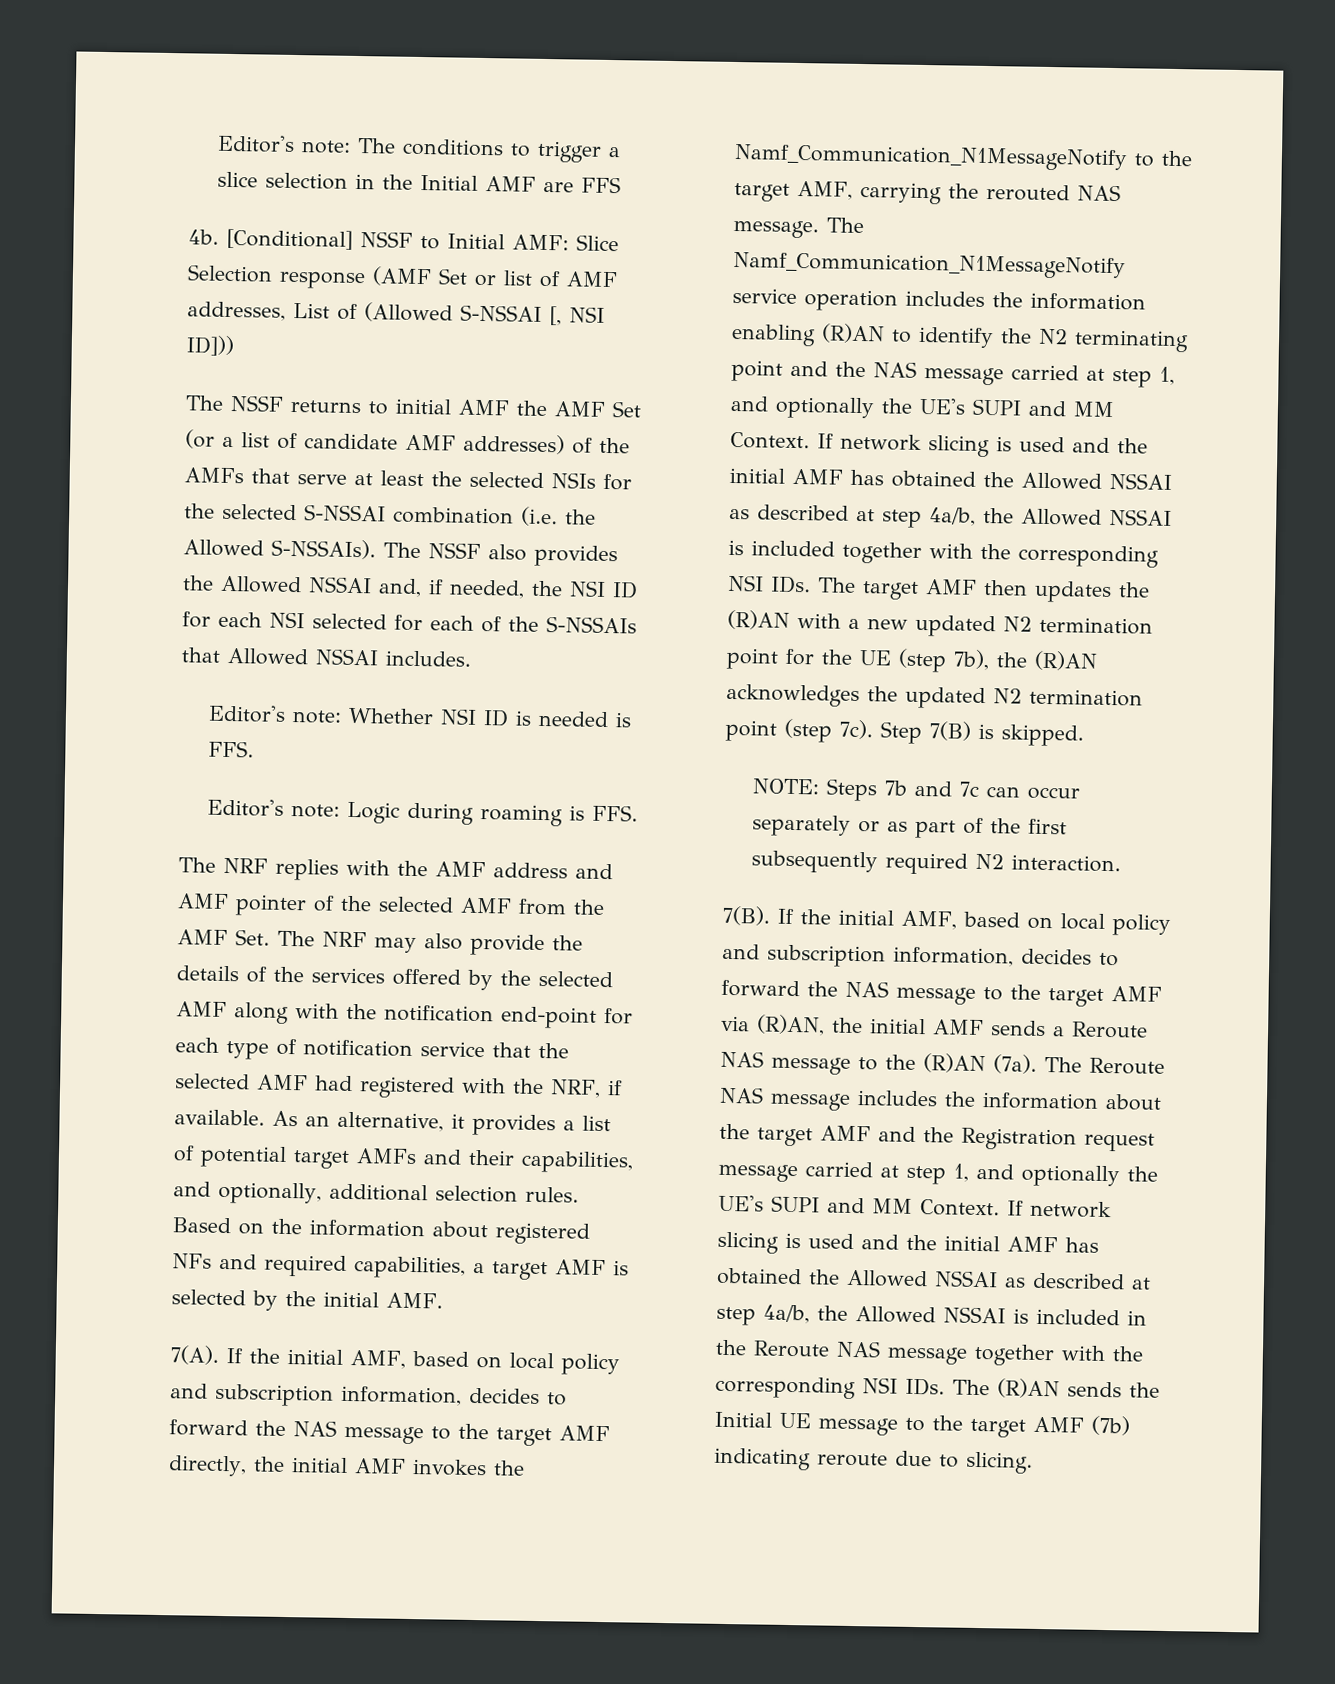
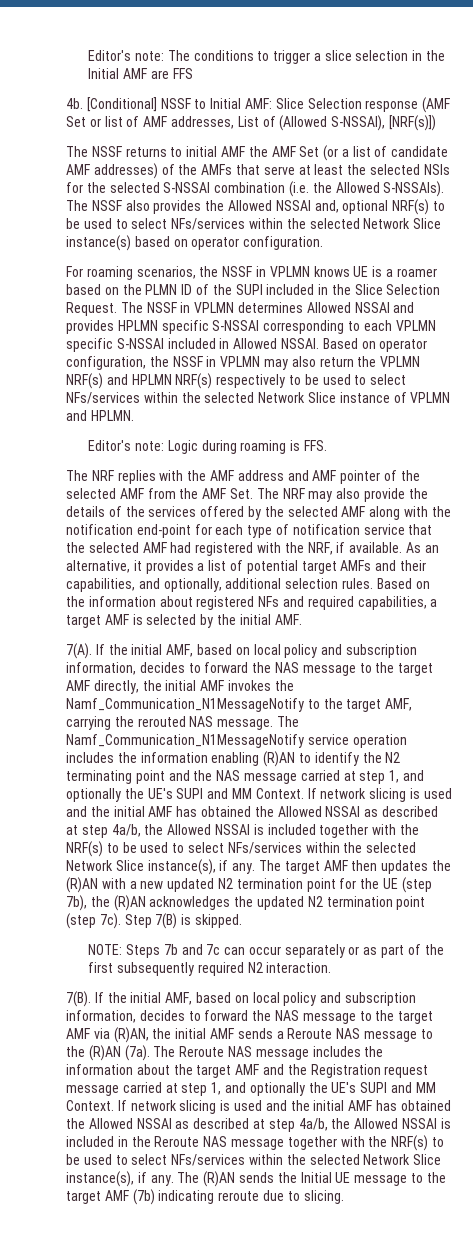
- [Conditional] NSSF to Initial AMF: Slice Selection response (AMF Set or list of AMF addresses, List of (Allowed S-NSSAI [, NSI ID]))
+ [Conditional] NSSF to Initial AMF: Slice Selection response (AMF Set or list of AMF addresses, List of (Allowed S-NSSAI), [NRF(s)])
- The NSSF also provides the Allowed NSSAI and, if needed, the NSI ID for each NSI selected for each of the S-NSSAIs that Allowed NSSAI includes.
- Editor's note: Whether NSI ID is needed is FFS.
+ The NSSF also provides the Allowed NSSAI and, optional NRF(s) to be used to select NFs/services within the selected Network Slice instance(s) based on operator configuration.
+ For roaming scenarios, the NSSF in VPLMN knows UE is a roamer based on the PLMN ID of the SUPI included in the Slice Selection Request. The NSSF in VPLMN determines Allowed NSSAI and provides HPLMN specific S-NSSAI corresponding to each VPLMN specific S-NSSAI included in Allowed NSSAI. Based on operator configuration, the NSSF in VPLMN may also return the VPLMN NRF(s) and HPLMN NRF(s) respectively to be used to select NFs/services within the selected Network Slice instance of VPLMN and HPLMN.
- If network slicing is used and the initial AMF has obtained the Allowed NSSAI as described at step 4a/b, the Allowed NSSAI is included together with the corresponding NSI IDs. The target AMF then updates the (R)AN with a new updated N2 termination point for the UE (step 7b), the (R)AN acknowledges the updated N2 termination point (step 7c).
+ If network slicing is used and the initial AMF has obtained the Allowed NSSAI as described at step 4a/b, the Allowed NSSAI is included together with the NRF(s) to be used to select NFs/services within the selected Network Slice instance(s), if any. The target AMF then updates the (R)AN with a new updated N2 termination point for the UE (step 7b), the (R)AN acknowledges the updated N2 termination point (step 7c).
- If network slicing is used and the initial AMF has obtained the Allowed NSSAI as described at step 4a/b, the Allowed NSSAI is included in the Reroute NAS message together with the corresponding NSI IDs. The (R)AN sends the Initial UE message to the target AMF (7b) indicating reroute due to slicing.
+ If network slicing is used and the initial AMF has obtained the Allowed NSSAI as described at step 4a/b, the Allowed NSSAI is included in the Reroute NAS message together with the NRF(s) to be used to select NFs/services within the selected Network Slice instance(s), if any. The (R)AN sends the Initial UE message to the target AMF (7b) indicating reroute due to slicing.

